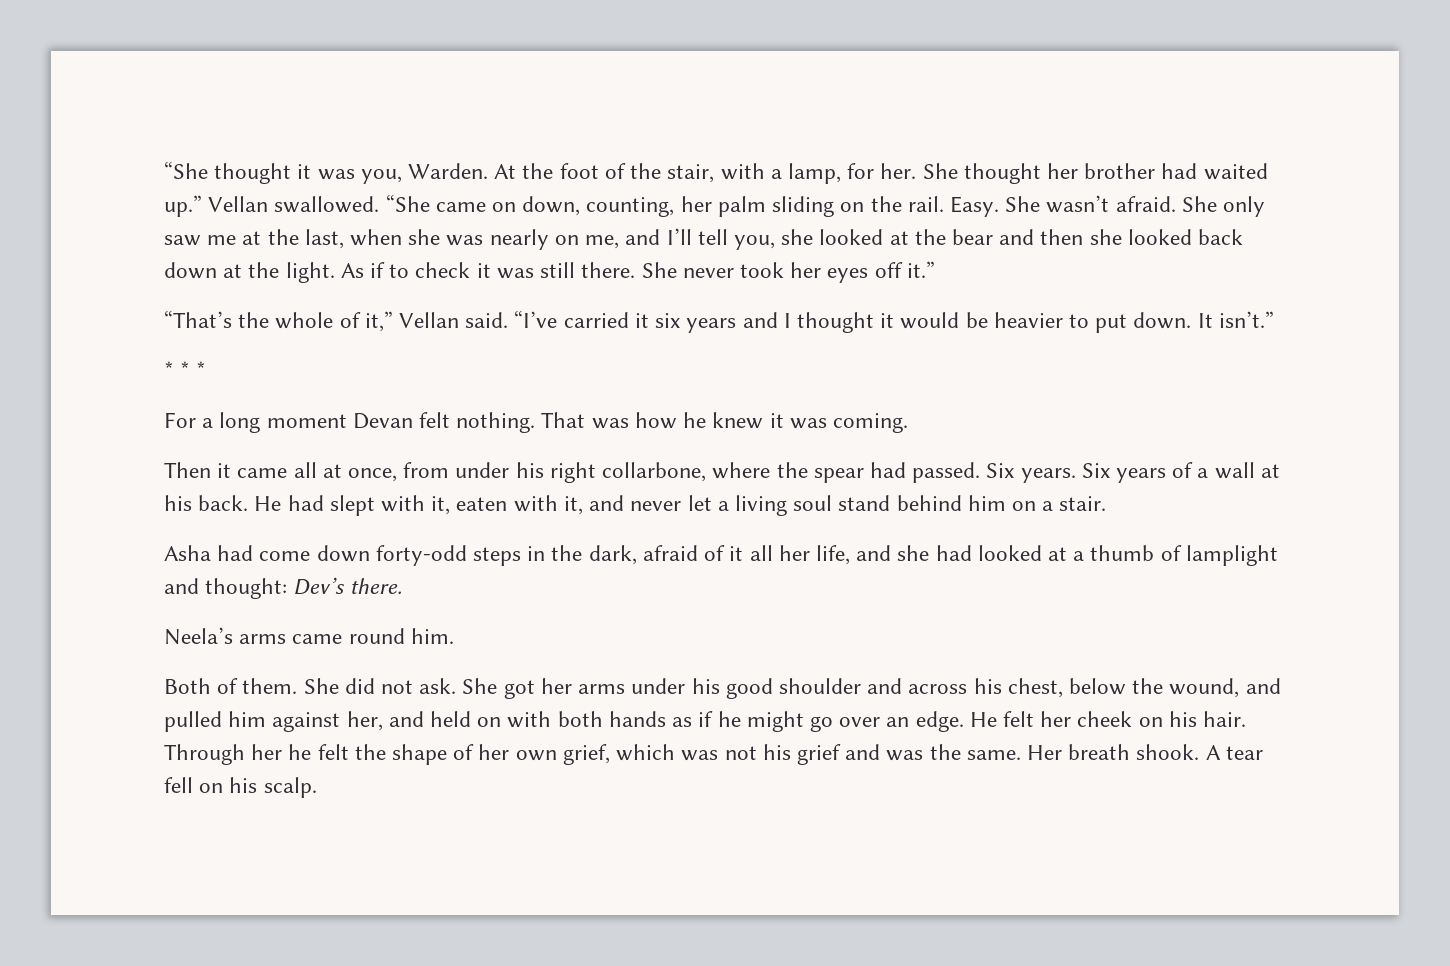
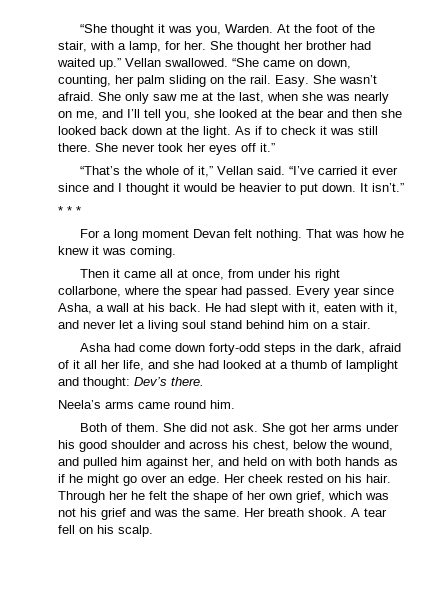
- “I’ve carried it six years and I thought it would be heavier to put down.
+ “I’ve carried it ever since and I thought it would be heavier to put down.
- Six years. Six years of a wall at his back.
+ Every year since Asha, a wall at his back.
- He felt her cheek on his hair.
+ Her cheek rested on his hair.

